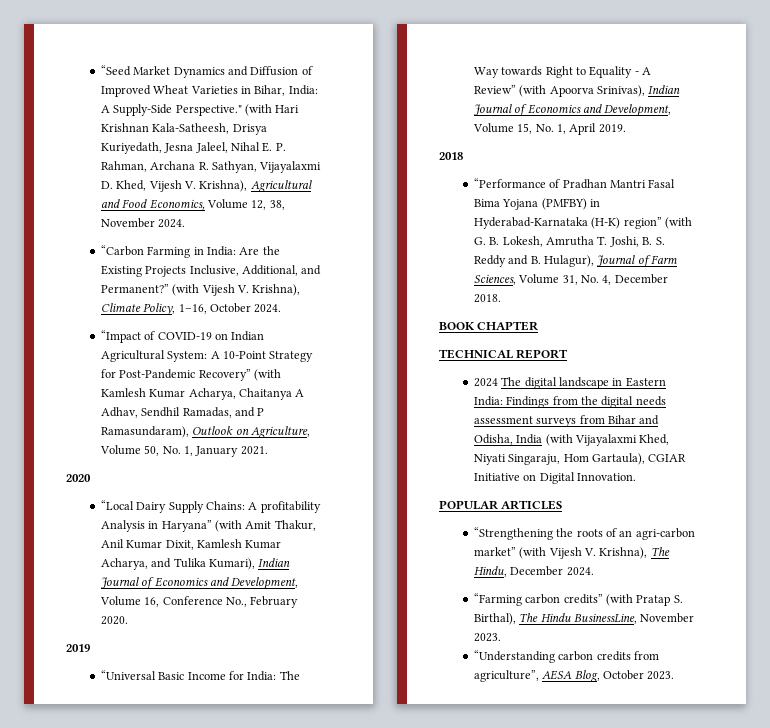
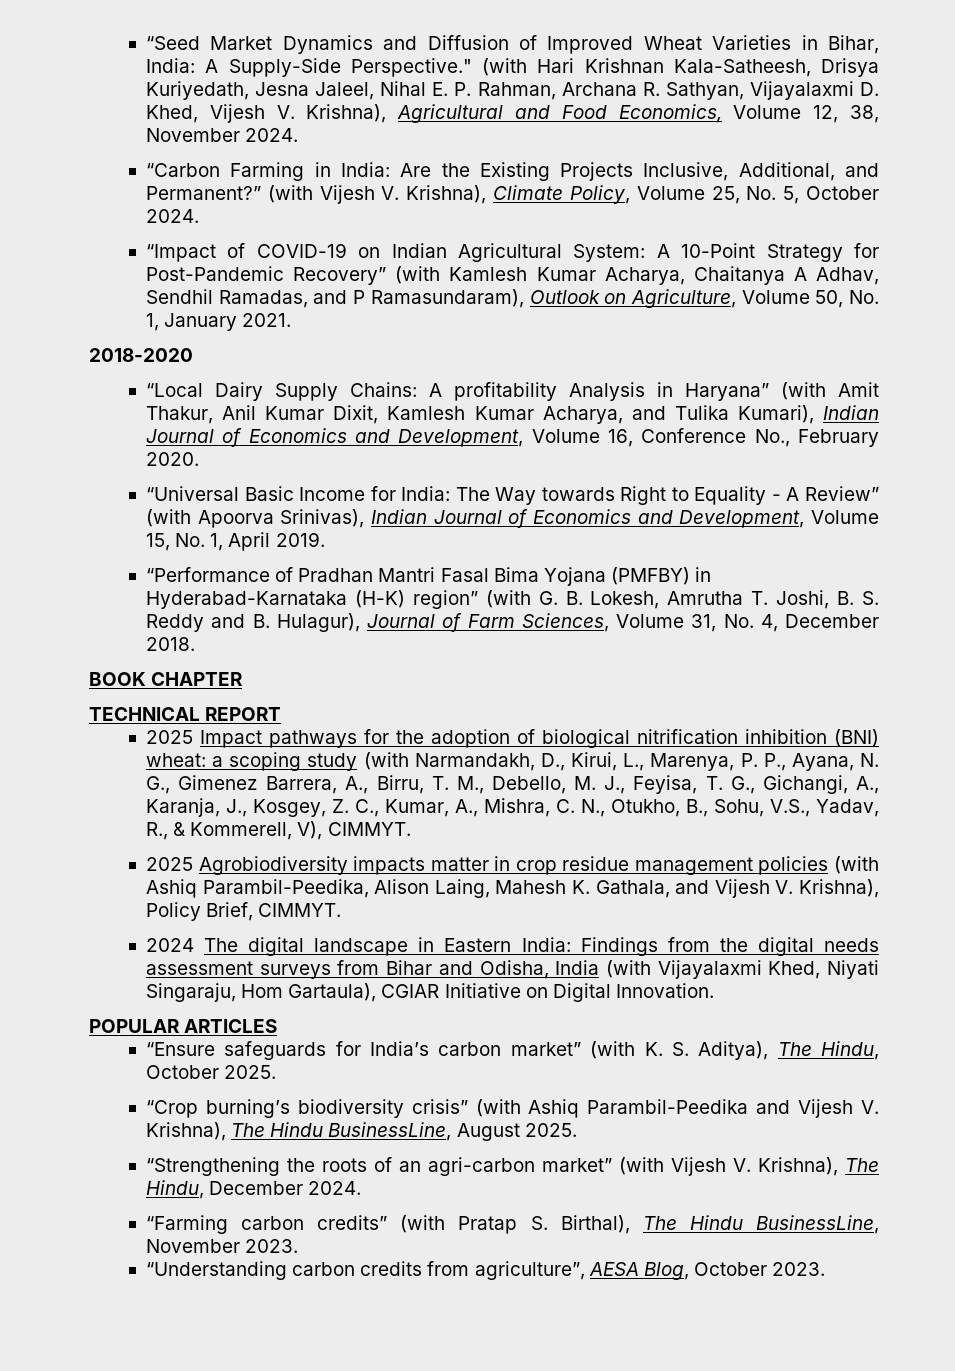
- (with Vijesh V. Krishna), Climate Policy, 1–16, October 2024.
+ (with Vijesh V. Krishna), Climate Policy, Volume 25, No. 5, October 2024.
- 2020
+ 2018-2020
- 2019
- 2018
+ 2025 Impact pathways for the adoption of biological nitrification inhibition (BNI) wheat: a scoping study (with Narmandakh, D., Kirui, L., Marenya, P. P., Ayana, N. G., Gimenez Barrera, A., Birru, T. M., Debello, M. J., Feyisa, T. G., Gichangi, A., Karanja, J., Kosgey, Z. C., Kumar, A., Mishra, C. N., Otukho, B., Sohu, V.S., Yadav, R., & Kommerell, V), CIMMYT.
+ 2025 Agrobiodiversity impacts matter in crop residue management policies (with Ashiq Parambil-Peedika, Alison Laing, Mahesh K. Gathala, and Vijesh V. Krishna), Policy Brief, CIMMYT.
+ “Ensure safeguards for India’s carbon market” (with K. S. Aditya), The Hindu, October 2025.
+ “Crop burning’s biodiversity crisis” (with Ashiq Parambil-Peedika and Vijesh V. Krishna), The Hindu BusinessLine, August 2025.

